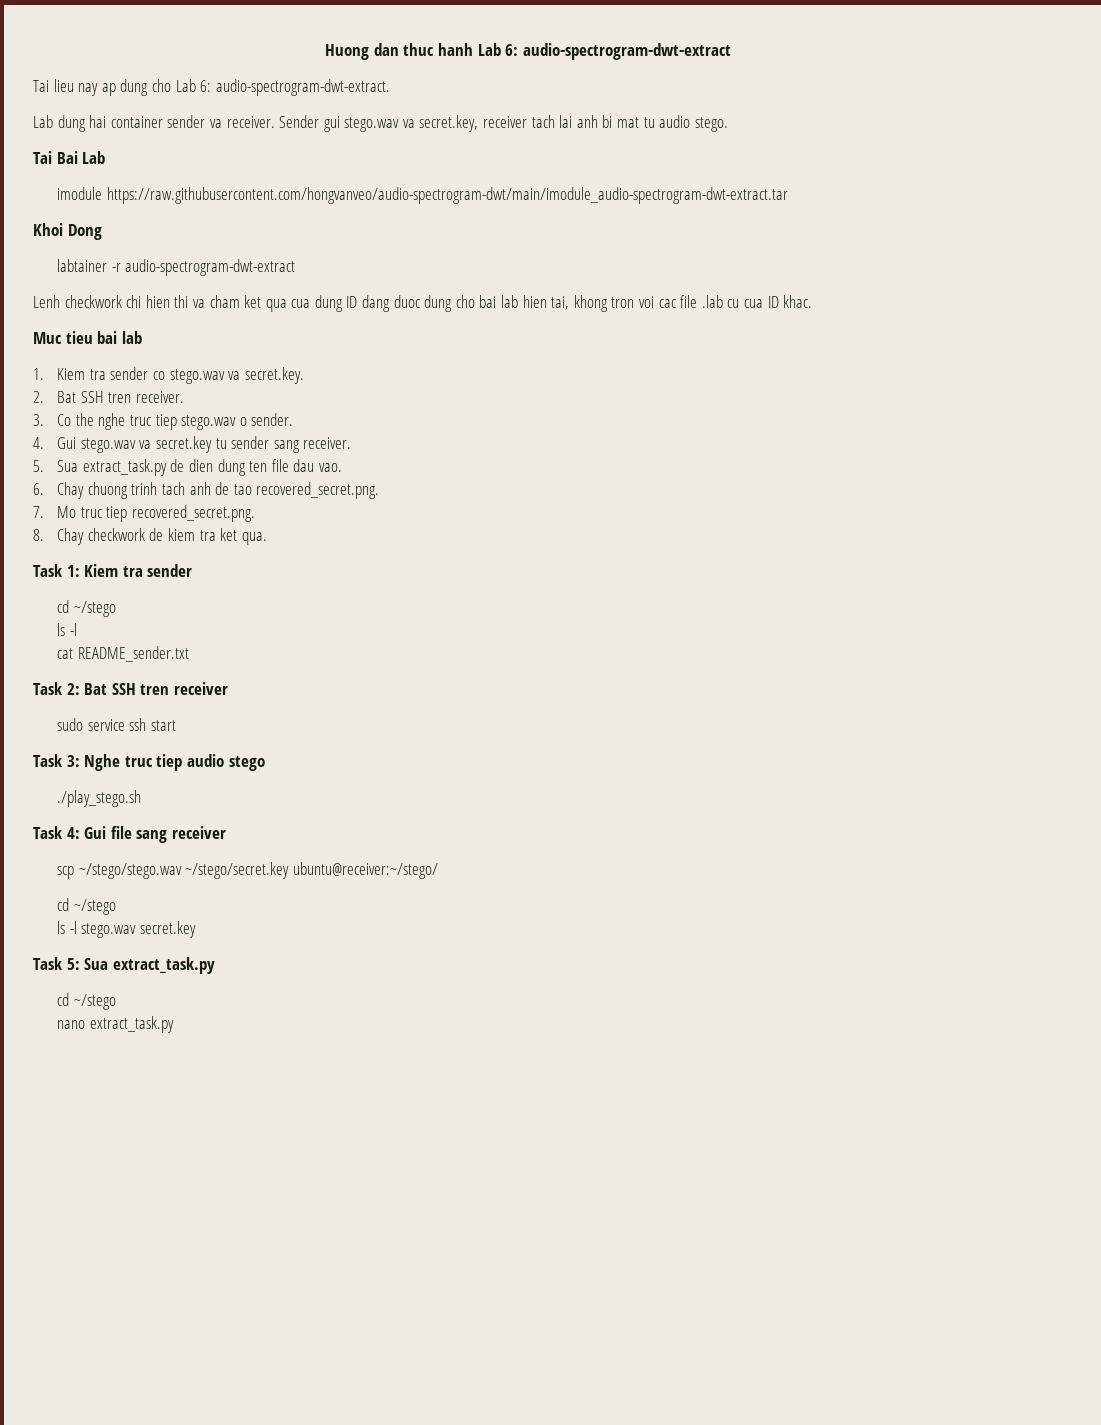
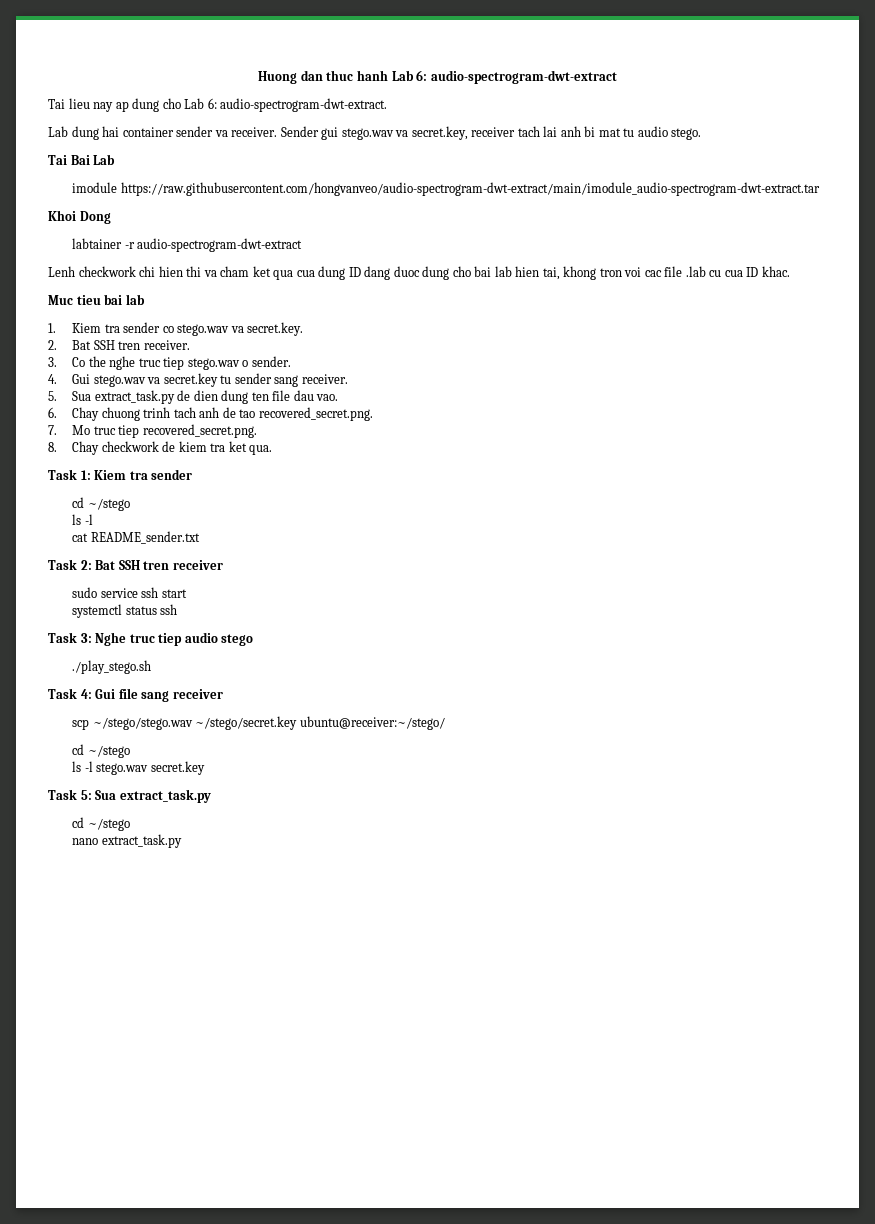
- imodule https://raw.githubusercontent.com/hongvanveo/audio-spectrogram-dwt/main/imodule_audio-spectrogram-dwt-extract.tar
+ imodule https://raw.githubusercontent.com/hongvanveo/audio-spectrogram-dwt-extract/main/imodule_audio-spectrogram-dwt-extract.tar
+ systemctl status ssh

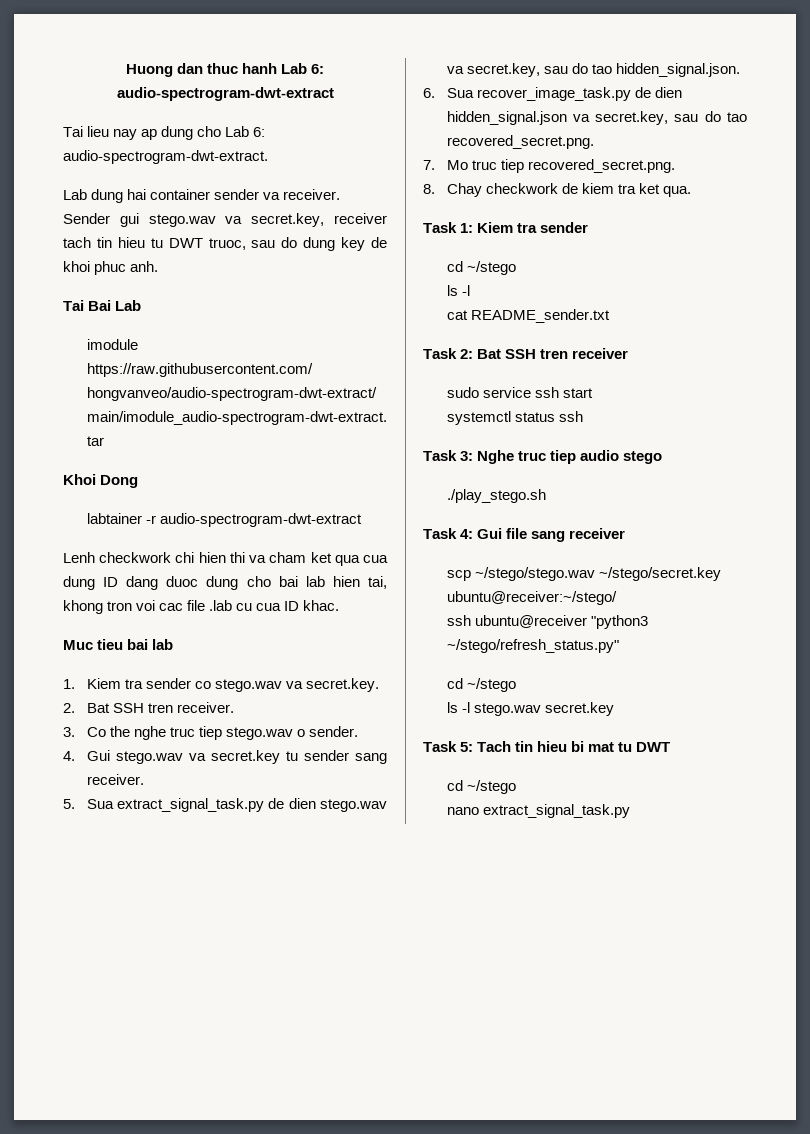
- Sender gui stego.wav va secret.key, receiver tach lai anh bi mat tu audio stego.
+ Sender gui stego.wav va secret.key, receiver tach tin hieu tu DWT truoc, sau do dung key de khoi phuc anh.
- 5. Sua extract_task.py de dien dung ten file dau vao.
- 6. Chay chuong trinh tach anh de tao recovered_secret.png.
+ 5. Sua extract_signal_task.py de dien stego.wav va secret.key, sau do tao hidden_signal.json.
+ 6. Sua recover_image_task.py de dien hidden_signal.json va secret.key, sau do tao recovered_secret.png.
+ ssh ubuntu@receiver "python3 ~/stego/refresh_status.py"
- Task 5: Sua extract_task.py
+ Task 5: Tach tin hieu bi mat tu DWT
- nano extract_task.py
+ nano extract_signal_task.py

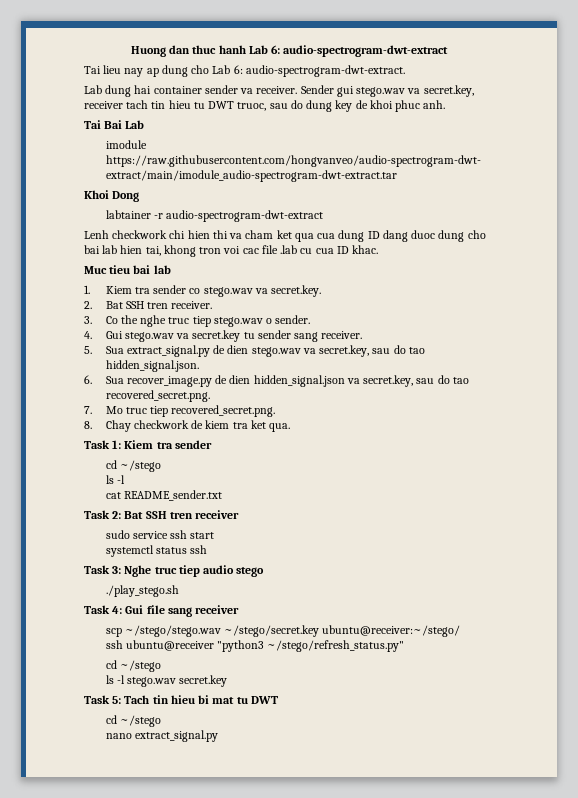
- 5. Sua extract_signal_task.py de dien stego.wav va secret.key, sau do tao hidden_signal.json.
+ 5. Sua extract_signal.py de dien stego.wav va secret.key, sau do tao hidden_signal.json.
- 6. Sua recover_image_task.py de dien hidden_signal.json va secret.key, sau do tao recovered_secret.png.
+ 6. Sua recover_image.py de dien hidden_signal.json va secret.key, sau do tao recovered_secret.png.
- nano extract_signal_task.py
+ nano extract_signal.py

